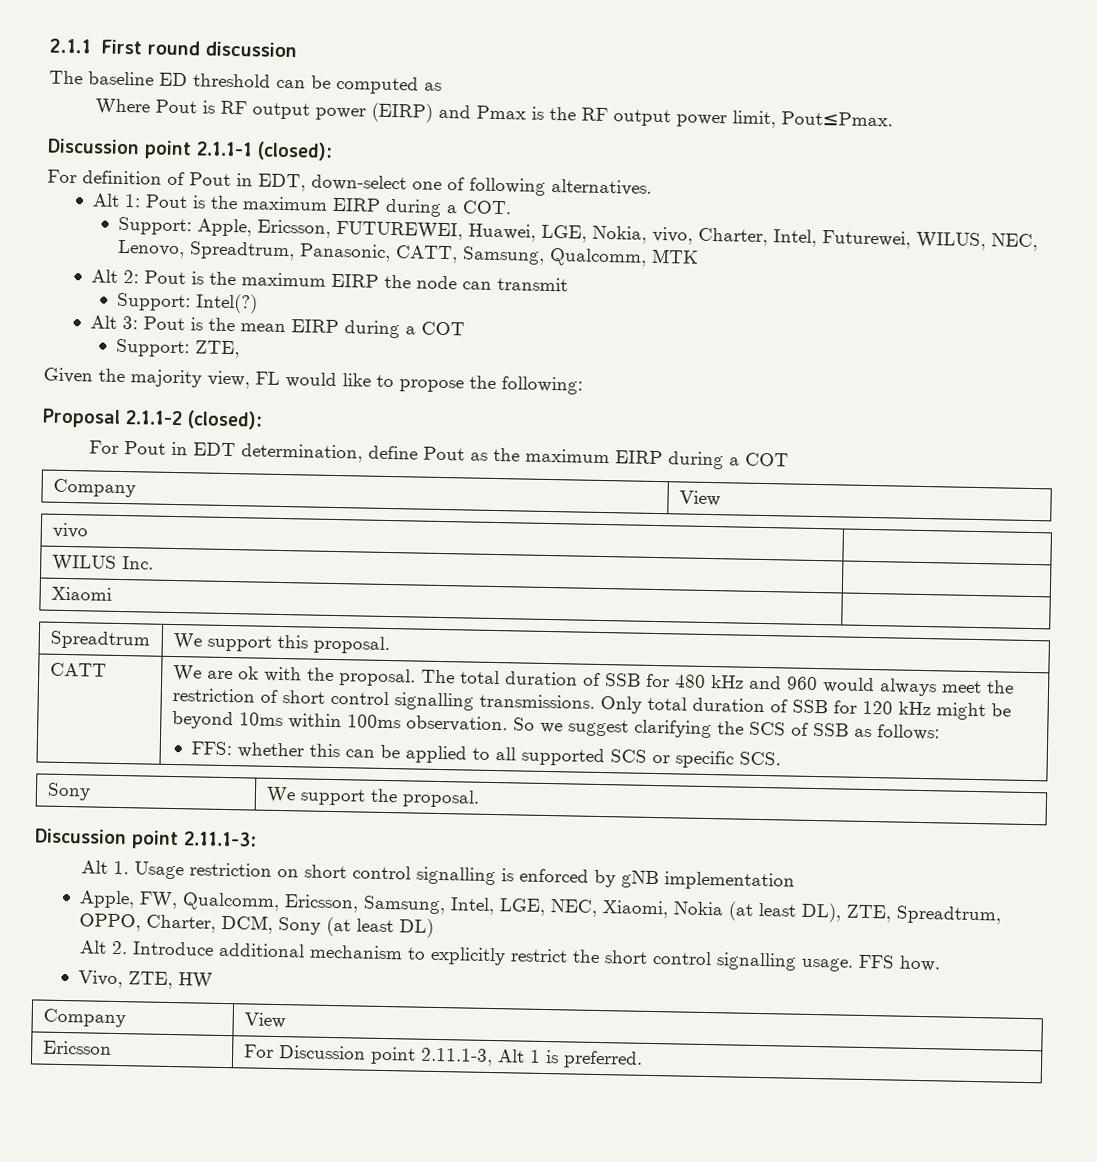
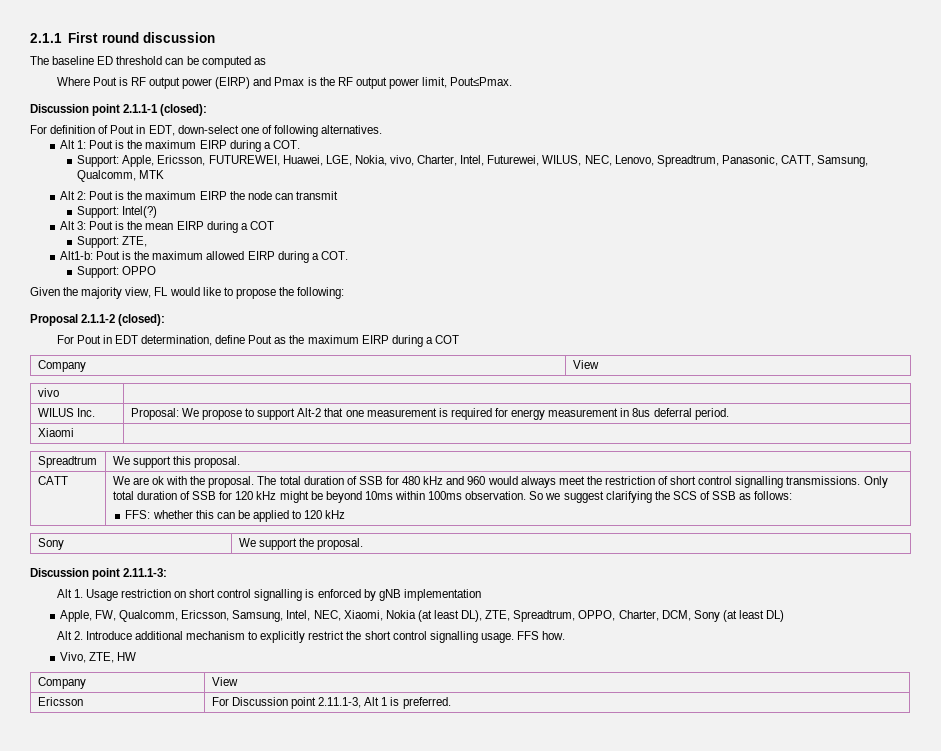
+ Alt1-b: Pout is the maximum allowed EIRP during a COT.
+ Support: OPPO
- WILUS Inc. |
+ WILUS Inc. | Proposal: We propose to support Alt-2 that one measurement is required for energy measurement in 8us deferral period.
- FFS: whether this can be applied to all supported SCS or specific SCS.
+ FFS: whether this can be applied to 120 kHz
- Apple, FW, Qualcomm, Ericsson, Samsung, Intel, LGE, NEC, Xiaomi, Nokia (at least DL), ZTE, Spreadtrum, OPPO, Charter, DCM, Sony (at least DL)
+ Apple, FW, Qualcomm, Ericsson, Samsung, Intel, NEC, Xiaomi, Nokia (at least DL), ZTE, Spreadtrum, OPPO, Charter, DCM, Sony (at least DL)

